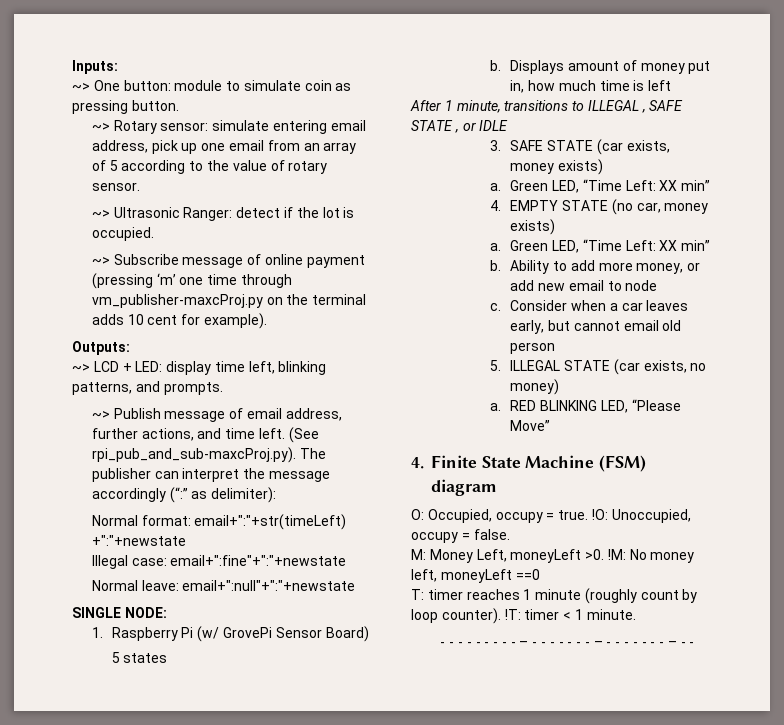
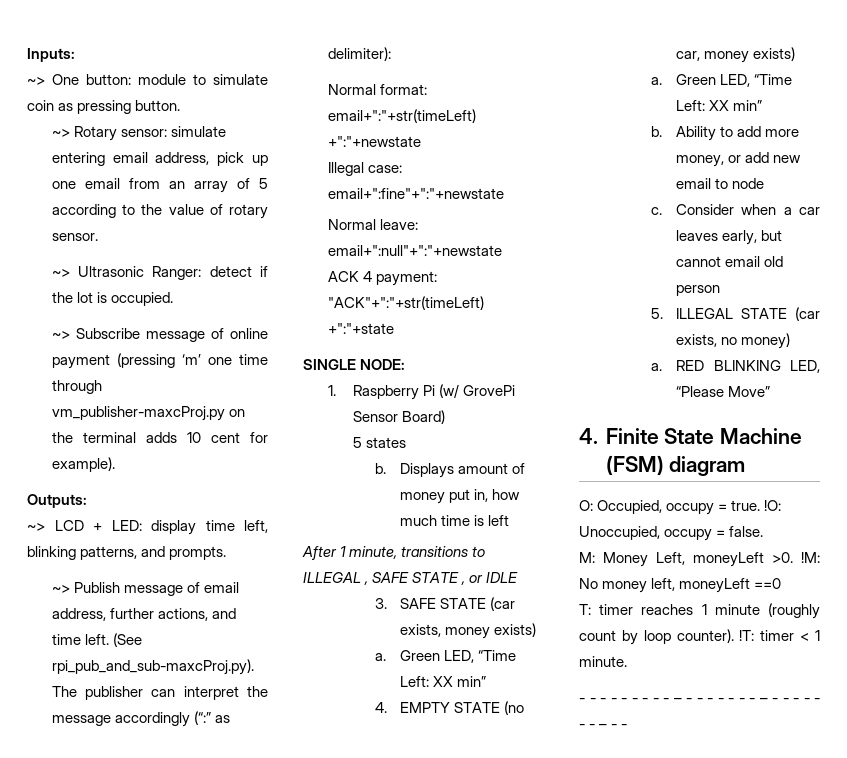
+ ACK 4 payment: "ACK"+":"+str(timeLeft) +":"+state

